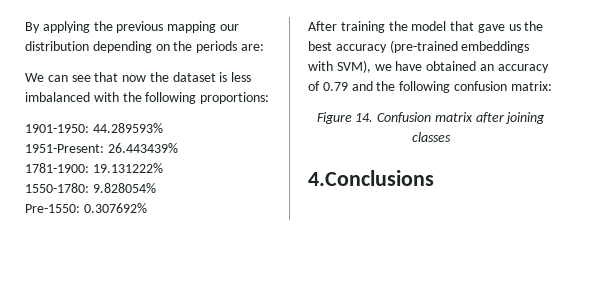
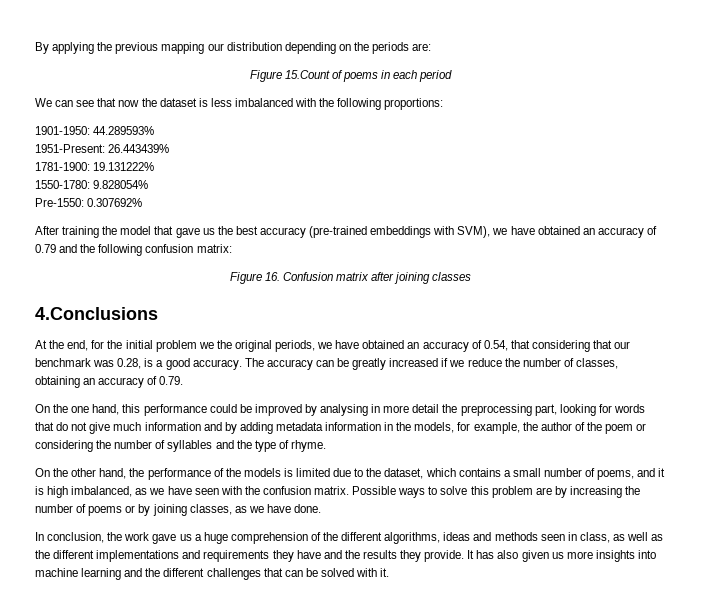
+ Figure 15.Count of poems in each period
- Figure 14. Confusion matrix after joining classes
+ Figure 16. Confusion matrix after joining classes
+ At the end, for the initial problem we the original periods, we have obtained an accuracy of 0.54, that considering that our benchmark was 0.28, is a good accuracy. The accuracy can be greatly increased if we reduce the number of classes, obtaining an accuracy of 0.79.
+ On the one hand, this performance could be improved by analysing in more detail the preprocessing part, looking for words that do not give much information and by adding metadata information in the models, for example, the author of the poem or considering the number of syllables and the type of rhyme.
+ On the other hand, the performance of the models is limited due to the dataset, which contains a small number of poems, and it is high imbalanced, as we have seen with the confusion matrix. Possible ways to solve this problem are by increasing the number of poems or by joining classes, as we have done.
+ In conclusion, the work gave us a huge comprehension of the different algorithms, ideas and methods seen in class, as well as the different implementations and requirements they have and the results they provide. It has also given us more insights into machine learning and the different challenges that can be solved with it.

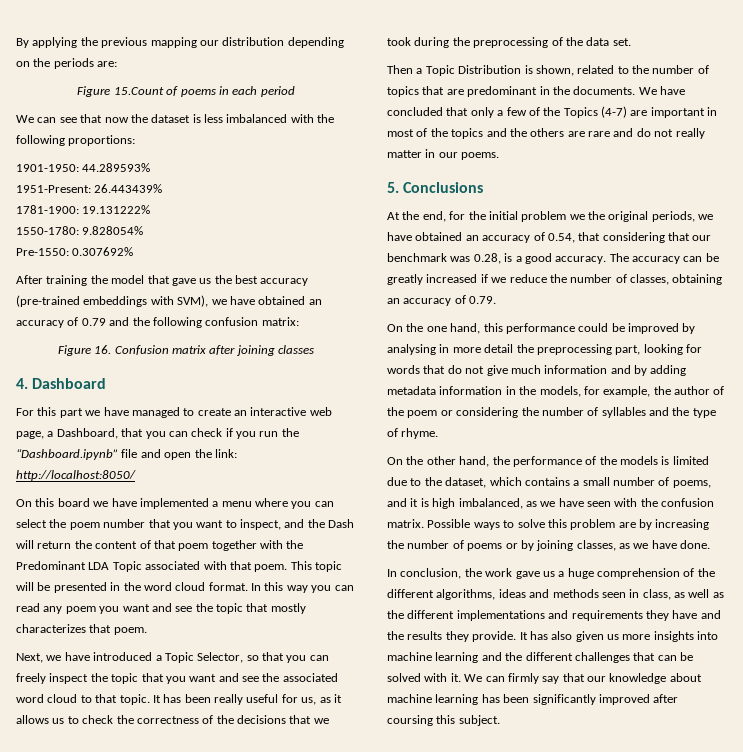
- 4.Conclusions
+ 4. Dashboard
+ For this part we have managed to create an interactive web page, a Dashboard, that you can check if you run the “Dashboard.ipynb” file and open the link: http://localhost:8050/
+ On this board we have implemented a menu where you can select the poem number that you want to inspect, and the Dash will return the content of that poem together with the Predominant LDA Topic associated with that poem. This topic will be presented in the word cloud format. In this way you can read any poem you want and see the topic that mostly characterizes that poem.
+ Next, we have introduced a Topic Selector, so that you can freely inspect the topic that you want and see the associated word cloud to that topic. It has been really useful for us, as it allows us to check the correctness of the decisions that we took during the preprocessing of the data set.
+ Then a Topic Distribution is shown, related to the number of topics that are predominant in the documents. We have concluded that only a few of the Topics (4-7) are important in most of the topics and the others are rare and do not really matter in our poems.
+ 5. Conclusions
+ We can firmly say that our knowledge about machine learning has been significantly improved after coursing this subject.

